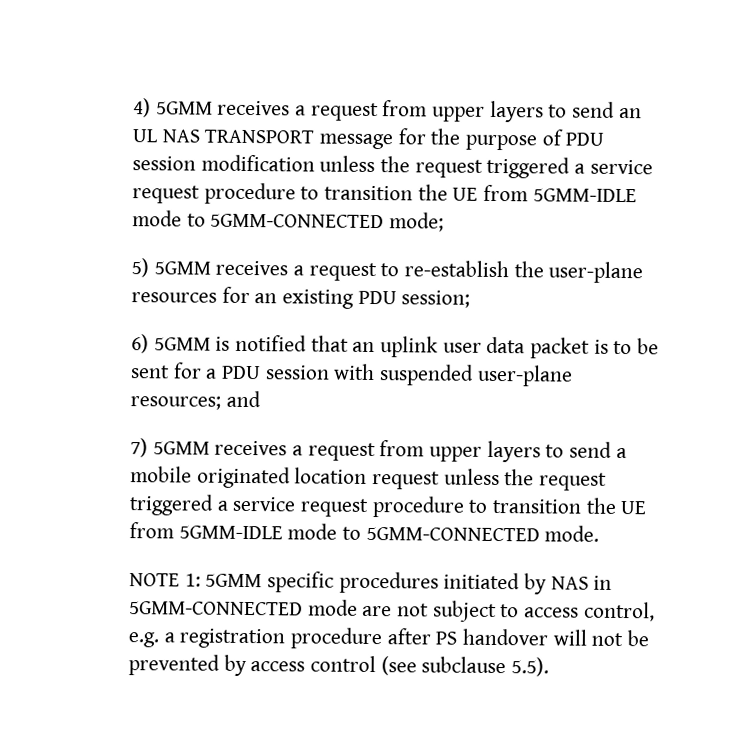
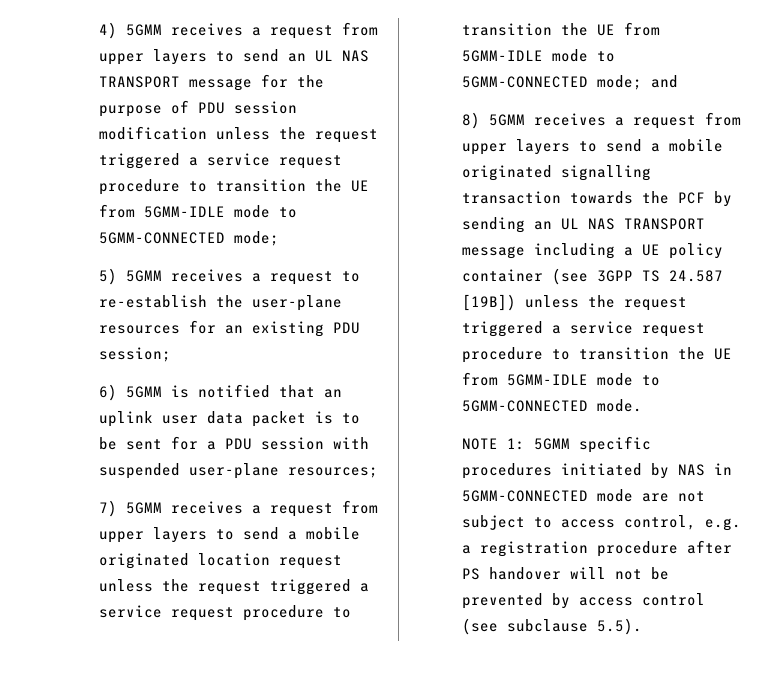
- 6) 5GMM is notified that an uplink user data packet is to be sent for a PDU session with suspended user-plane resources; and
+ 6) 5GMM is notified that an uplink user data packet is to be sent for a PDU session with suspended user-plane resources;
- 7) 5GMM receives a request from upper layers to send a mobile originated location request unless the request triggered a service request procedure to transition the UE from 5GMM-IDLE mode to 5GMM-CONNECTED mode.
+ 7) 5GMM receives a request from upper layers to send a mobile originated location request unless the request triggered a service request procedure to transition the UE from 5GMM-IDLE mode to 5GMM-CONNECTED mode; and
+ 8) 5GMM receives a request from upper layers to send a mobile originated signalling transaction towards the PCF by sending an UL NAS TRANSPORT message including a UE policy container (see 3GPP TS 24.587 [19B]) unless the request triggered a service request procedure to transition the UE from 5GMM-IDLE mode to 5GMM-CONNECTED mode.

